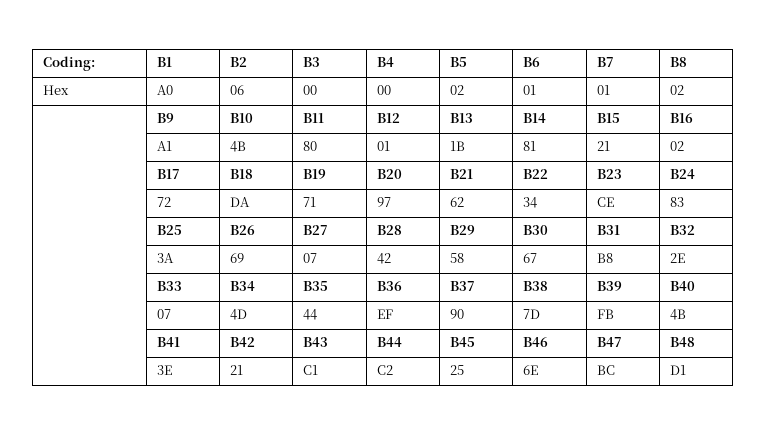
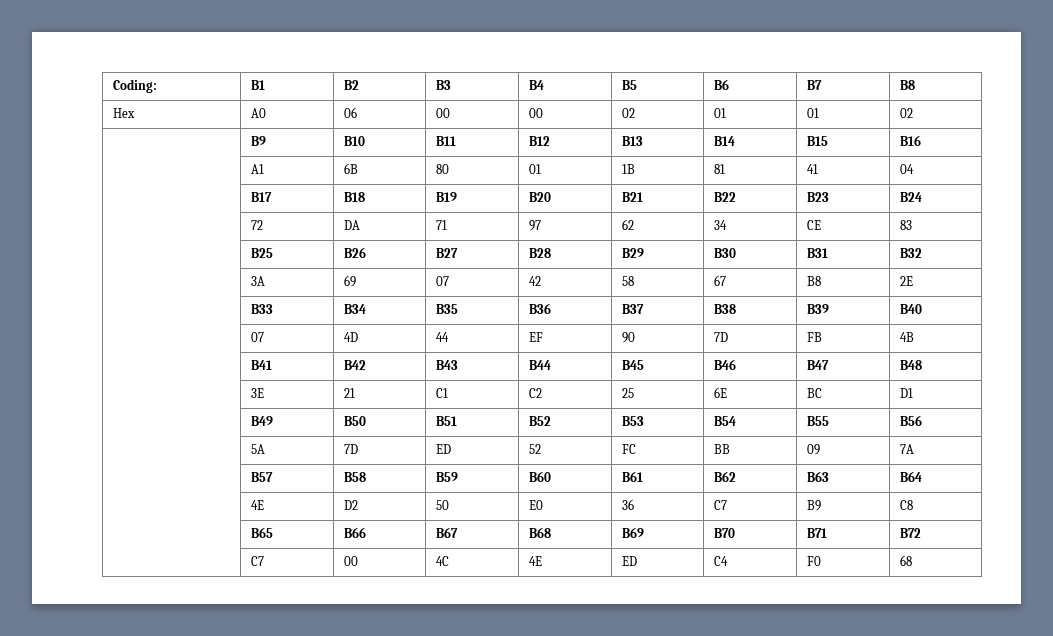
- | A1 | 4B | 80 | 01 | 1B | 81 | 21 | 02
+ | A1 | 6B | 80 | 01 | 1B | 81 | 41 | 04
+ | B49 | B50 | B51 | B52 | B53 | B54 | B55 | B56
+ | 5A | 7D | ED | 52 | FC | BB | 09 | 7A
+ | B57 | B58 | B59 | B60 | B61 | B62 | B63 | B64
+ | 4E | D2 | 50 | E0 | 36 | C7 | B9 | C8
+ | B65 | B66 | B67 | B68 | B69 | B70 | B71 | B72
+ | C7 | 00 | 4C | 4E | ED | C4 | F0 | 68

